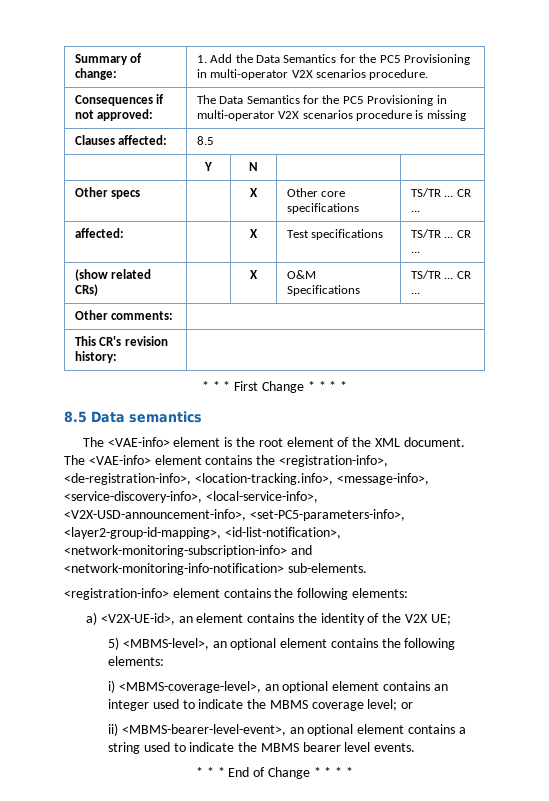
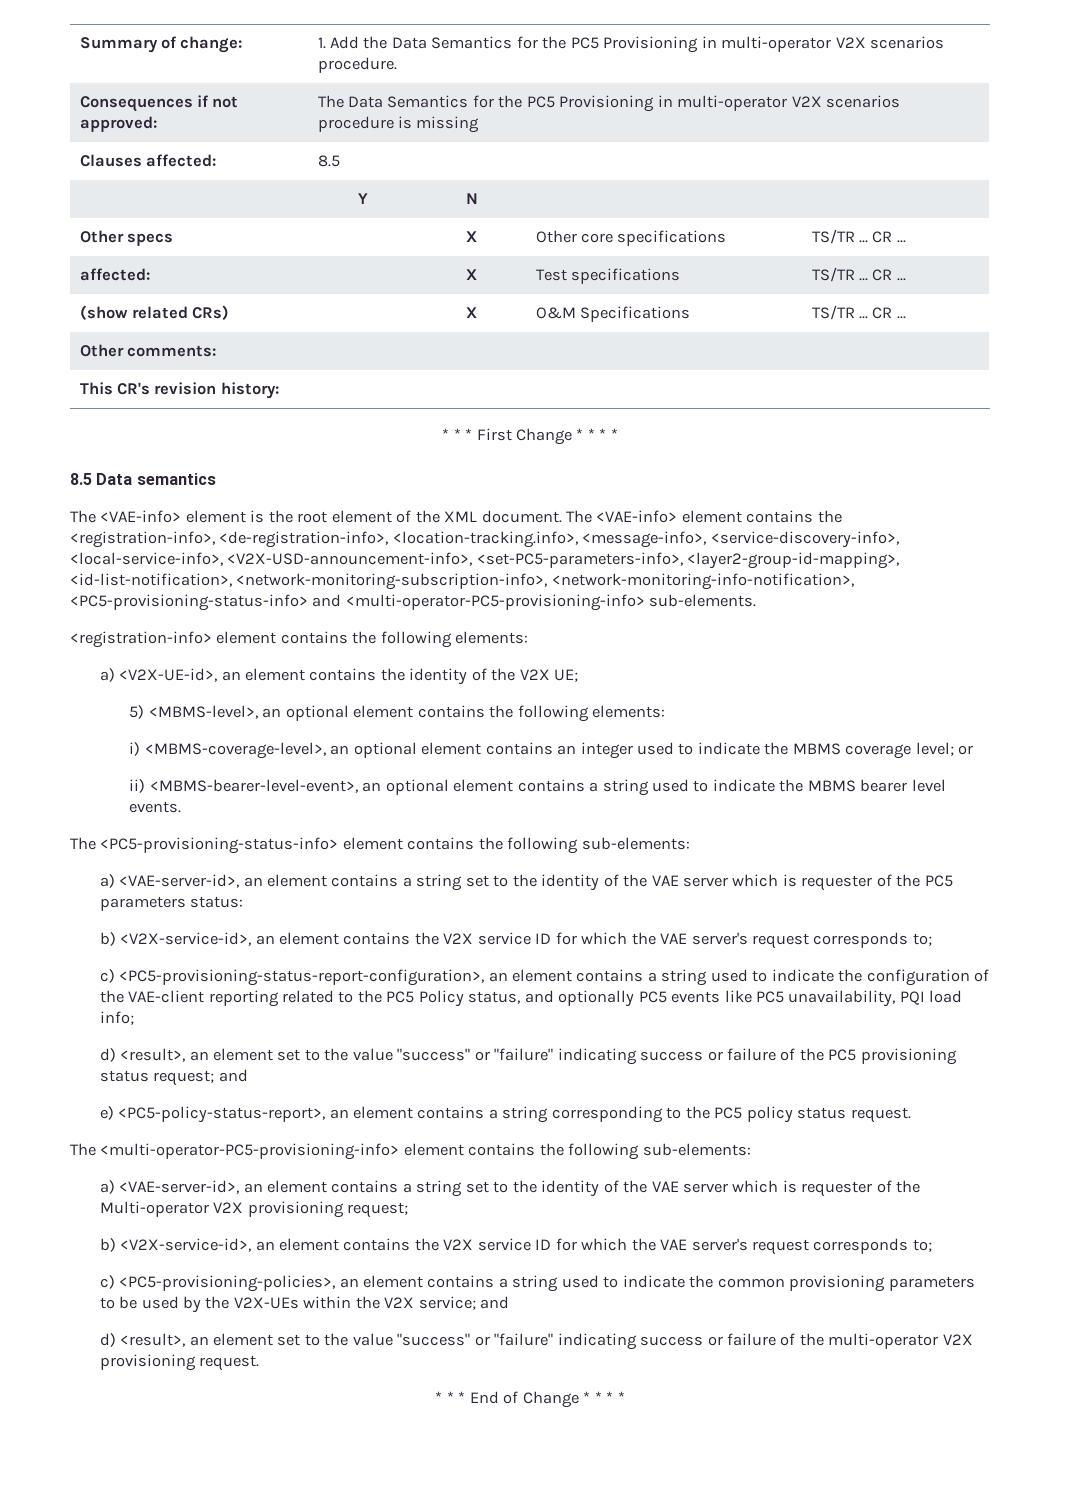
- The <VAE-info> element contains the <registration-info>, <de-registration-info>, <location-tracking.info>, <message-info>, <service-discovery-info>, <local-service-info>, <V2X-USD-announcement-info>, <set-PC5-parameters-info>, <layer2-group-id-mapping>, <id-list-notification>, <network-monitoring-subscription-info> and <network-monitoring-info-notification> sub-elements.
+ The <VAE-info> element contains the <registration-info>, <de-registration-info>, <location-tracking.info>, <message-info>, <service-discovery-info>, <local-service-info>, <V2X-USD-announcement-info>, <set-PC5-parameters-info>, <layer2-group-id-mapping>, <id-list-notification>, <network-monitoring-subscription-info>, <network-monitoring-info-notification>, <PC5-provisioning-status-info> and <multi-operator-PC5-provisioning-info> sub-elements.
+ The <PC5-provisioning-status-info> element contains the following sub-elements:
+ a) <VAE-server-id>, an element contains a string set to the identity of the VAE server which is requester of the PC5 parameters status:
+ b) <V2X-service-id>, an element contains the V2X service ID for which the VAE server's request corresponds to;
+ c) <PC5-provisioning-status-report-configuration>, an element contains a string used to indicate the configuration of the VAE-client reporting related to the PC5 Policy status, and optionally PC5 events like PC5 unavailability, PQI load info;
+ d) <result>, an element set to the value "success" or "failure" indicating success or failure of the PC5 provisioning status request; and
+ e) <PC5-policy-status-report>, an element contains a string corresponding to the PC5 policy status request.
+ The <multi-operator-PC5-provisioning-info> element contains the following sub-elements:
+ a) <VAE-server-id>, an element contains a string set to the identity of the VAE server which is requester of the Multi-operator V2X provisioning request;
+ b) <V2X-service-id>, an element contains the V2X service ID for which the VAE server's request corresponds to;
+ c) <PC5-provisioning-policies>, an element contains a string used to indicate the common provisioning parameters to be used by the V2X-UEs within the V2X service; and
+ d) <result>, an element set to the value "success" or "failure" indicating success or failure of the multi-operator V2X provisioning request.

